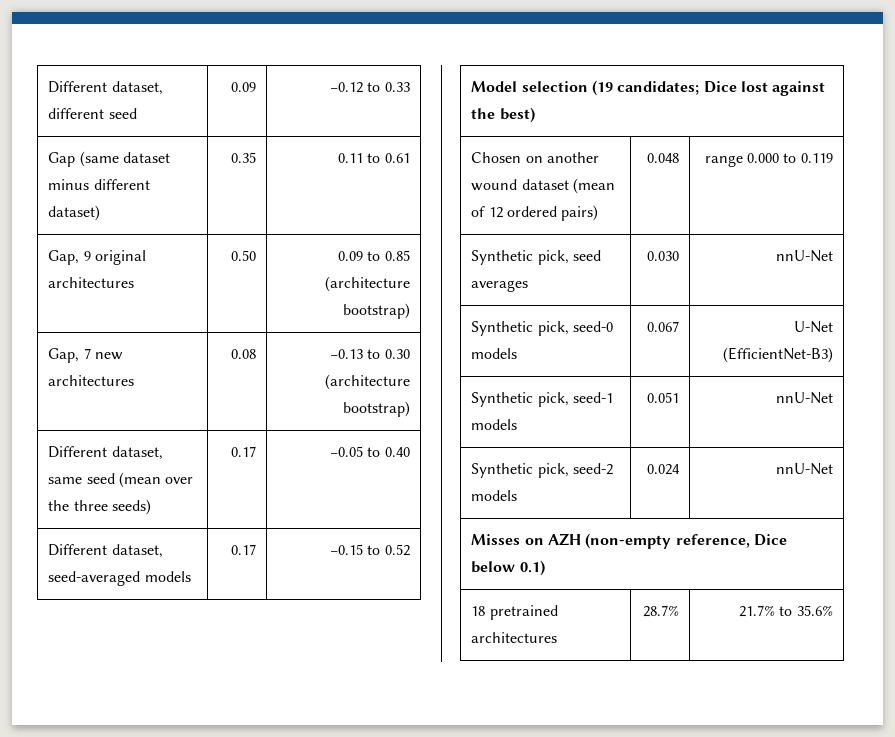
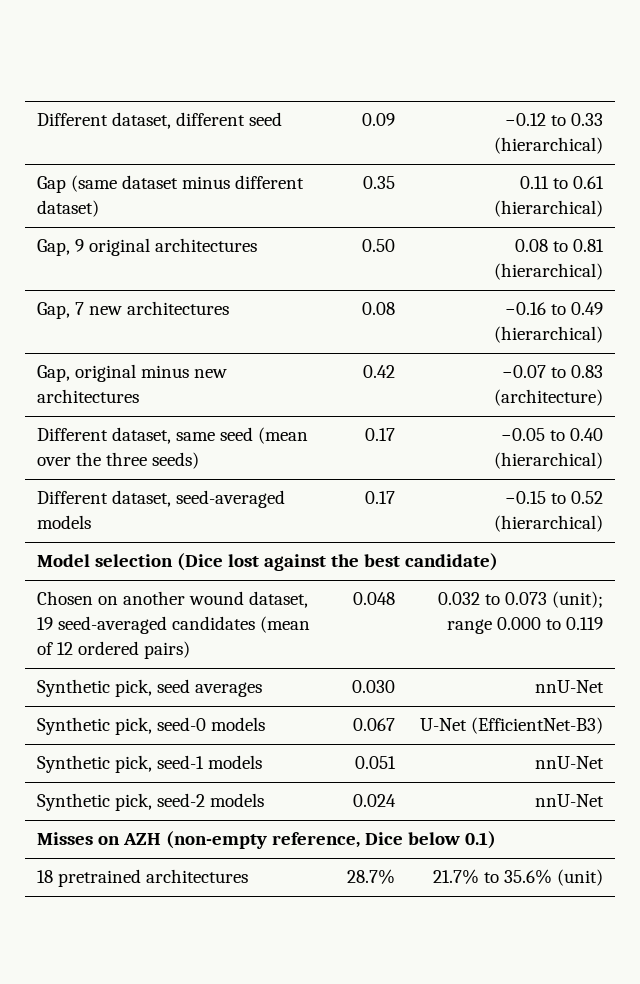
- Different dataset, different seed | 0.09 | −0.12 to 0.33
+ Different dataset, different seed | 0.09 | −0.12 to 0.33 (hierarchical)
- Gap (same dataset minus different dataset) | 0.35 | 0.11 to 0.61
+ Gap (same dataset minus different dataset) | 0.35 | 0.11 to 0.61 (hierarchical)
- Gap, 9 original architectures | 0.50 | 0.09 to 0.85 (architecture bootstrap)
+ Gap, 9 original architectures | 0.50 | 0.08 to 0.81 (hierarchical)
- Gap, 7 new architectures | 0.08 | −0.13 to 0.30 (architecture bootstrap)
+ Gap, 7 new architectures | 0.08 | −0.16 to 0.49 (hierarchical)
+ Gap, original minus new architectures | 0.42 | −0.07 to 0.83 (architecture)
- Different dataset, same seed (mean over the three seeds) | 0.17 | −0.05 to 0.40
+ Different dataset, same seed (mean over the three seeds) | 0.17 | −0.05 to 0.40 (hierarchical)
- Different dataset, seed-averaged models | 0.17 | −0.15 to 0.52
+ Different dataset, seed-averaged models | 0.17 | −0.15 to 0.52 (hierarchical)
- Model selection (19 candidates; Dice lost against the best)
+ Model selection (Dice lost against the best candidate)
- Chosen on another wound dataset (mean of 12 ordered pairs) | 0.048 | range 0.000 to 0.119
+ Chosen on another wound dataset, 19 seed-averaged candidates (mean of 12 ordered pairs) | 0.048 | 0.032 to 0.073 (unit); range 0.000 to 0.119
- 18 pretrained architectures | 28.7% | 21.7% to 35.6%
+ 18 pretrained architectures | 28.7% | 21.7% to 35.6% (unit)

